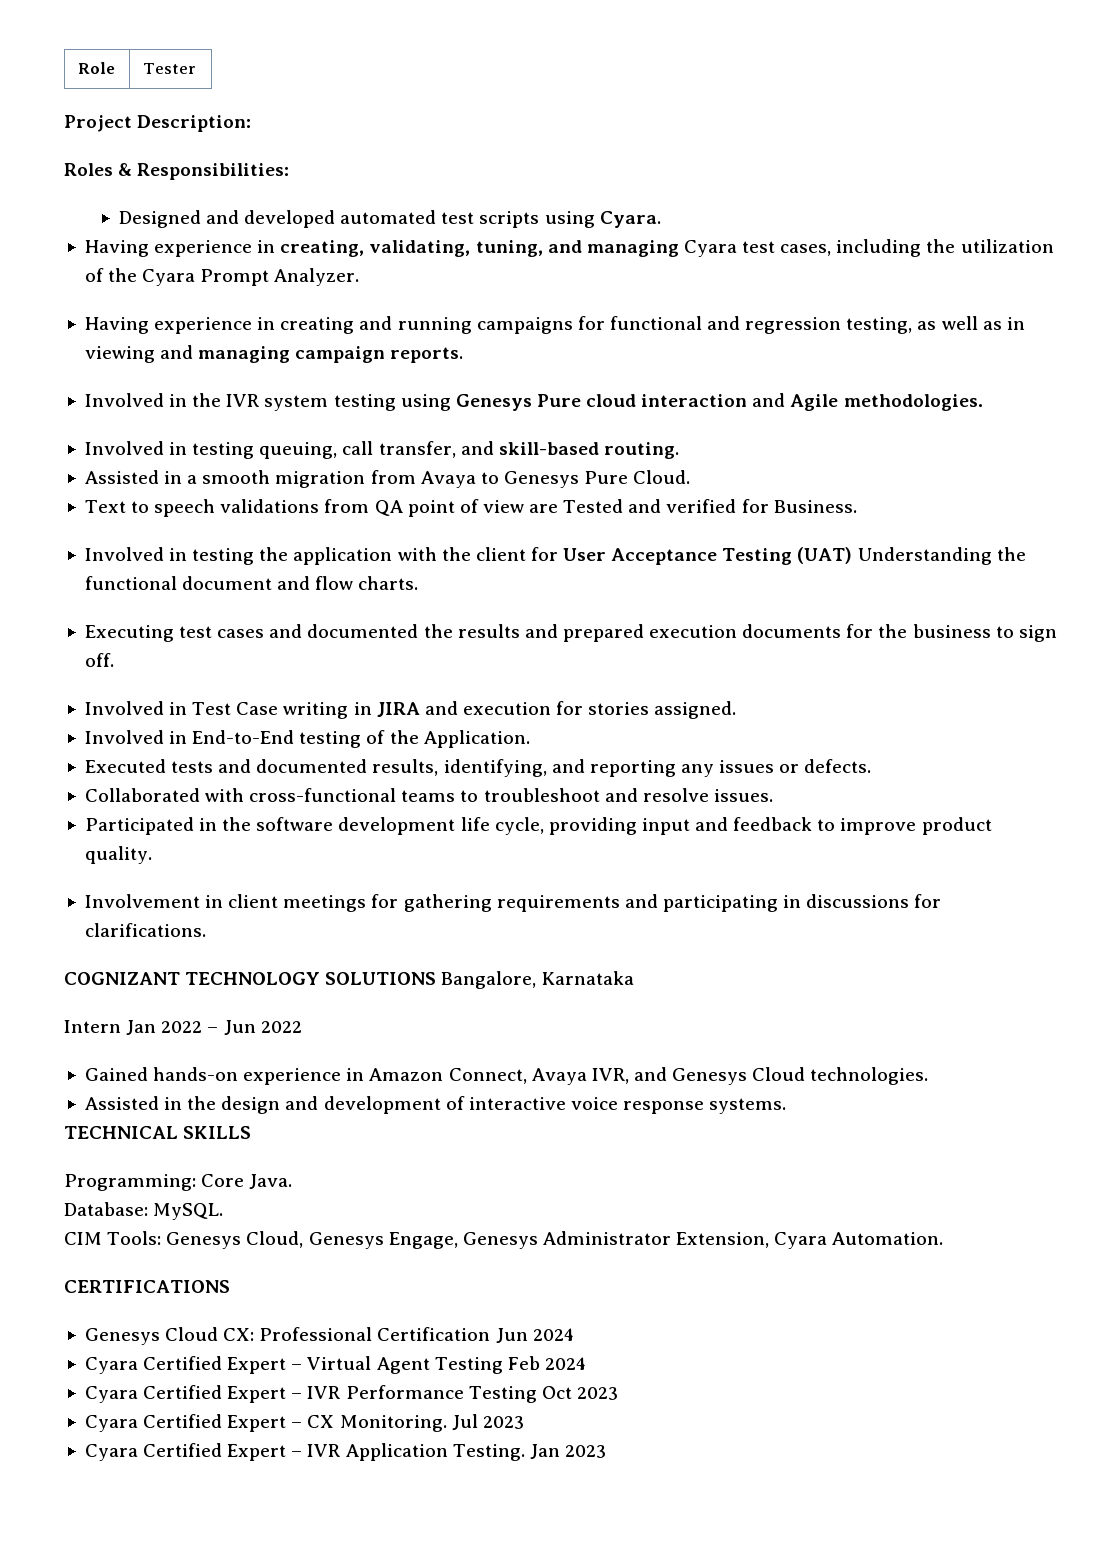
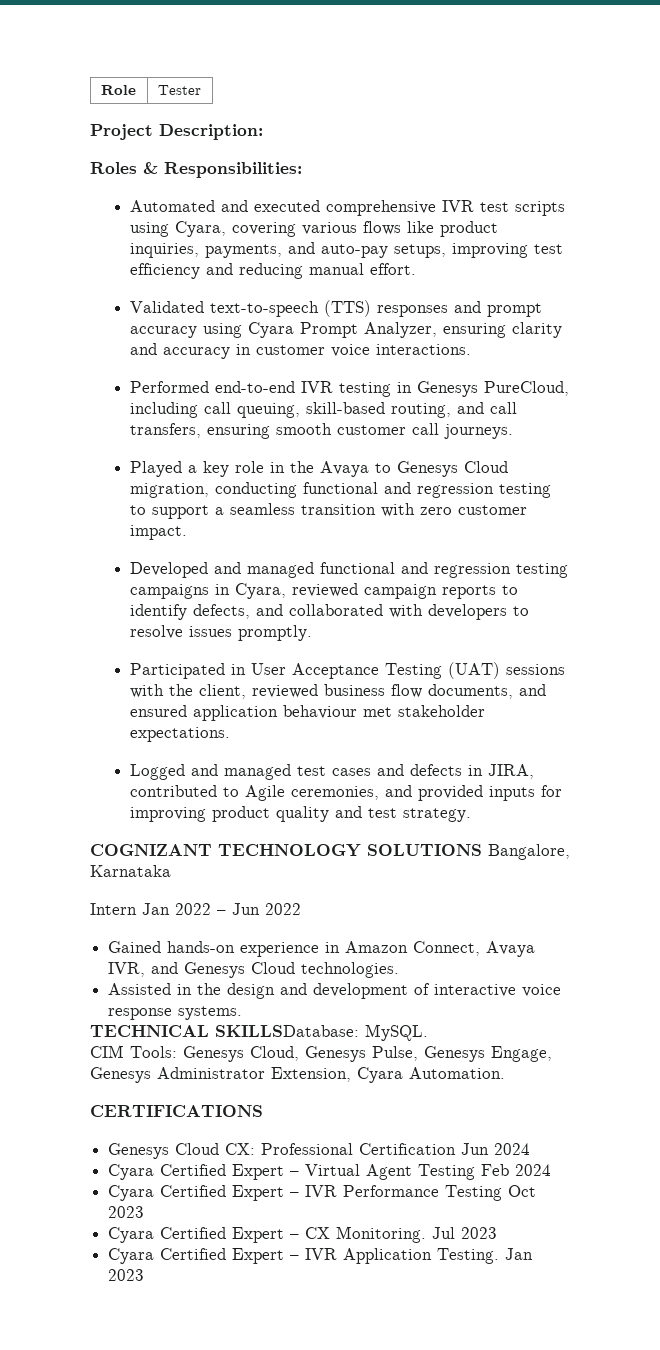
- Designed and developed automated test scripts using Cyara.
- Having experience in creating, validating, tuning, and managing Cyara test cases, including the utilization of the Cyara Prompt Analyzer.
- Having experience in creating and running campaigns for functional and regression testing, as well as in viewing and managing campaign reports.
- Involved in the IVR system testing using Genesys Pure cloud interaction and Agile methodologies.
- Involved in testing queuing, call transfer, and skill-based routing.
- Assisted in a smooth migration from Avaya to Genesys Pure Cloud.
- Text to speech validations from QA point of view are Tested and verified for Business.
- Involved in testing the application with the client for User Acceptance Testing (UAT) Understanding the functional document and flow charts.
- Executing test cases and documented the results and prepared execution documents for the business to sign off.
- Involved in Test Case writing in JIRA and execution for stories assigned.
- Involved in End-to-End testing of the Application.
- Executed tests and documented results, identifying, and reporting any issues or defects.
- Collaborated with cross-functional teams to troubleshoot and resolve issues.
- Participated in the software development life cycle, providing input and feedback to improve product quality.
- Involvement in client meetings for gathering requirements and participating in discussions for clarifications.
+ Automated and executed comprehensive IVR test scripts using Cyara, covering various flows like product inquiries, payments, and auto-pay setups, improving test efficiency and reducing manual effort.
+ Validated text-to-speech (TTS) responses and prompt accuracy using Cyara Prompt Analyzer, ensuring clarity and accuracy in customer voice interactions.
+ Performed end-to-end IVR testing in Genesys PureCloud, including call queuing, skill-based routing, and call transfers, ensuring smooth customer call journeys.
+ Played a key role in the Avaya to Genesys Cloud migration, conducting functional and regression testing to support a seamless transition with zero customer impact.
+ Developed and managed functional and regression testing campaigns in Cyara, reviewed campaign reports to identify defects, and collaborated with developers to resolve issues promptly.
+ Participated in User Acceptance Testing (UAT) sessions with the client, reviewed business flow documents, and ensured application behaviour met stakeholder expectations.
+ Logged and managed test cases and defects in JIRA, contributed to Agile ceremonies, and provided inputs for improving product quality and test strategy.
- TECHNICAL SKILLS
- Programming: Core Java.
- Database: MySQL.
+ TECHNICAL SKILLSDatabase: MySQL.
- CIM Tools: Genesys Cloud, Genesys Engage, Genesys Administrator Extension, Cyara Automation.
+ CIM Tools: Genesys Cloud, Genesys Pulse, Genesys Engage, Genesys Administrator Extension, Cyara Automation.

